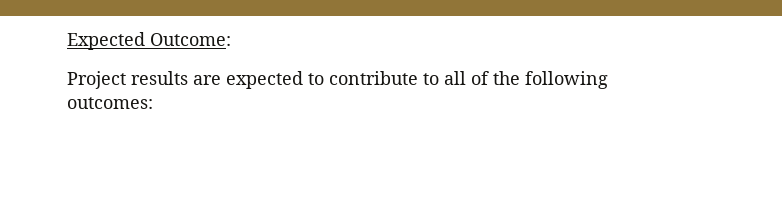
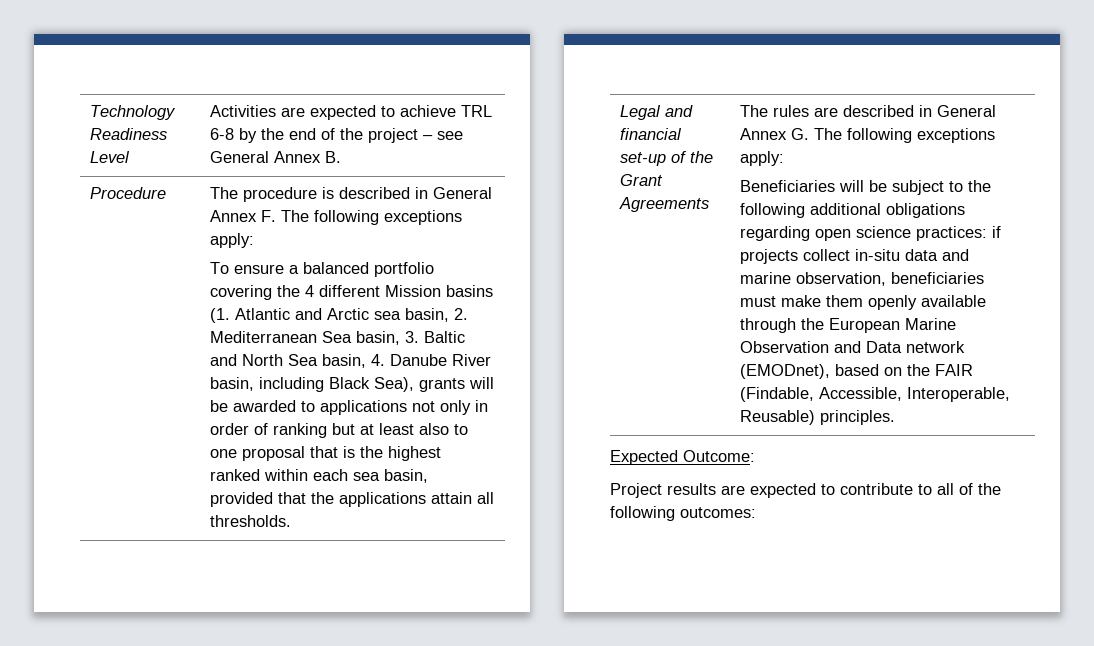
+ Technology Readiness Level | Activities are expected to achieve TRL 6-8 by the end of the project – see General Annex B.
+ Procedure | The procedure is described in General Annex F. The following exceptions apply:
+ To ensure a balanced portfolio covering the 4 different Mission basins (1. Atlantic and Arctic sea basin, 2. Mediterranean Sea basin, 3. Baltic and North Sea basin, 4. Danube River basin, including Black Sea), grants will be awarded to applications not only in order of ranking but at least also to one proposal that is the highest ranked within each sea basin, provided that the applications attain all thresholds.
+ Legal and financial set-up of the Grant Agreements | The rules are described in General Annex G. The following exceptions apply:
+ Beneficiaries will be subject to the following additional obligations regarding open science practices: if projects collect in-situ data and marine observation, beneficiaries must make them openly available through the European Marine Observation and Data network (EMODnet), based on the FAIR (Findable, Accessible, Interoperable, Reusable) principles.

